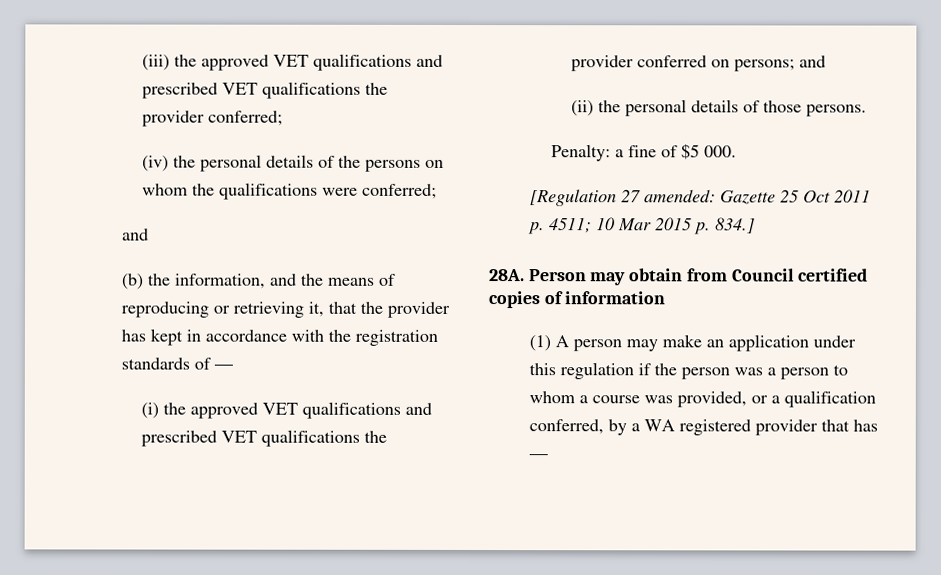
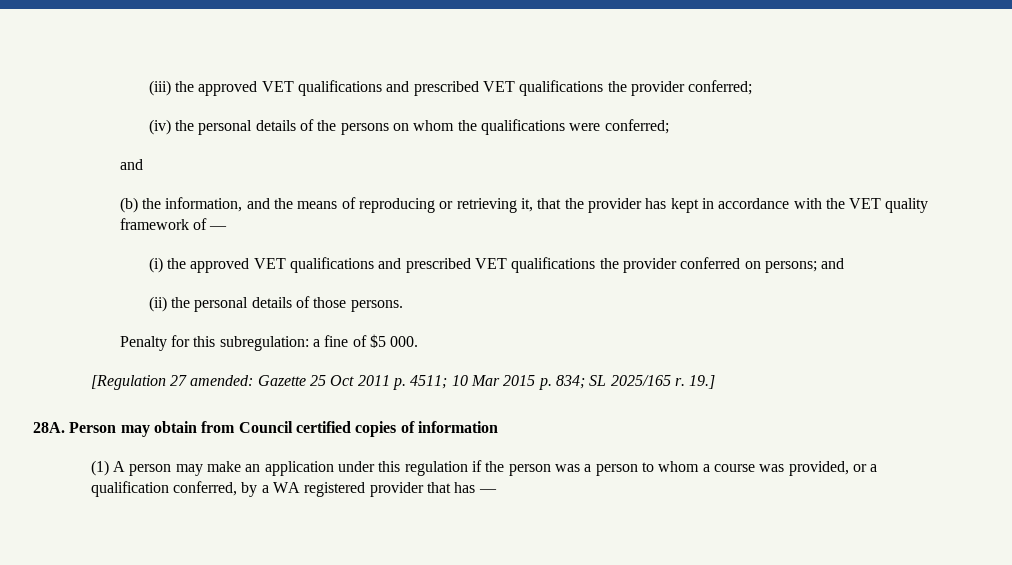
- (b) the information, and the means of reproducing or retrieving it, that the provider has kept in accordance with the registration standards of —
+ (b) the information, and the means of reproducing or retrieving it, that the provider has kept in accordance with the VET quality framework of —
- Penalty: a fine of $5 000.
+ Penalty for this subregulation: a fine of $5 000.
- [Regulation 27 amended: Gazette 25 Oct 2011 p. 4511; 10 Mar 2015 p. 834.]
+ [Regulation 27 amended: Gazette 25 Oct 2011 p. 4511; 10 Mar 2015 p. 834; SL 2025/165 r. 19.]

